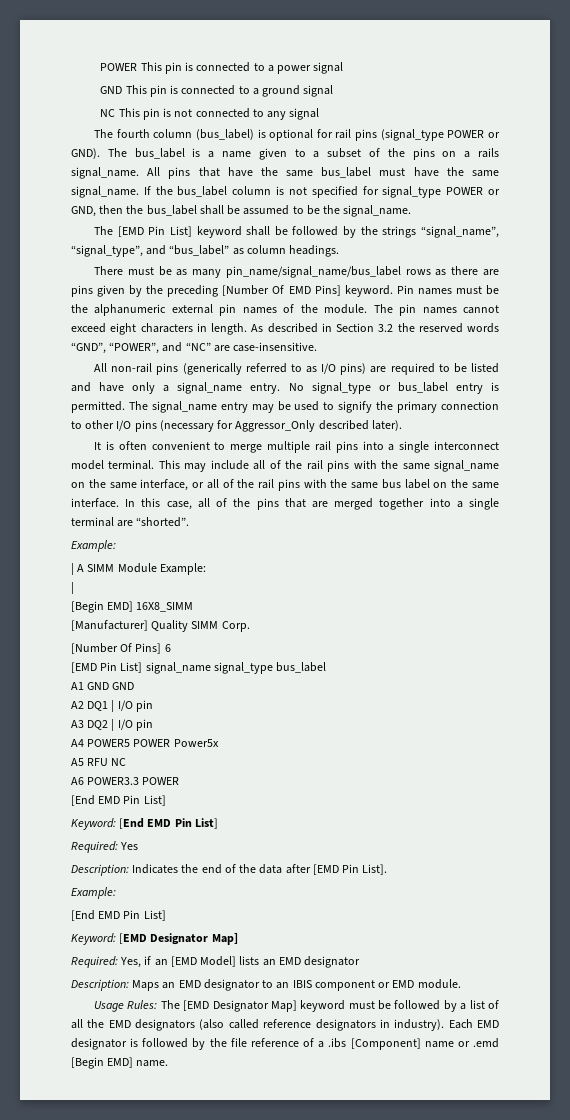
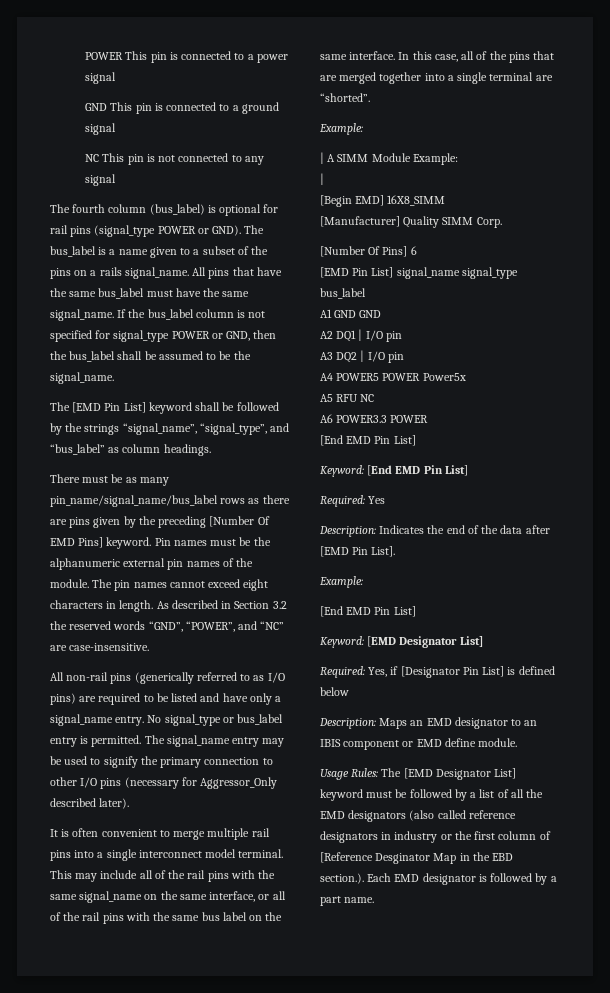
- Keyword: [EMD Designator Map]
+ Keyword: [EMD Designator List]
- Required: Yes, if an [EMD Model] lists an EMD designator
+ Required: Yes, if [Designator Pin List] is defined below
- Description: Maps an EMD designator to an IBIS component or EMD module.
+ Description: Maps an EMD designator to an IBIS component or EMD define module.
- Usage Rules: The [EMD Designator Map] keyword must be followed by a list of all the EMD designators (also called reference designators in industry). Each EMD designator is followed by the file reference of a .ibs [Component] name or .emd [Begin EMD] name.
+ Usage Rules: The [EMD Designator List] keyword must be followed by a list of all the EMD designators (also called reference designators in industry or the first column of [Reference Desginator Map in the EBD section.). Each EMD designator is followed by a part name.

